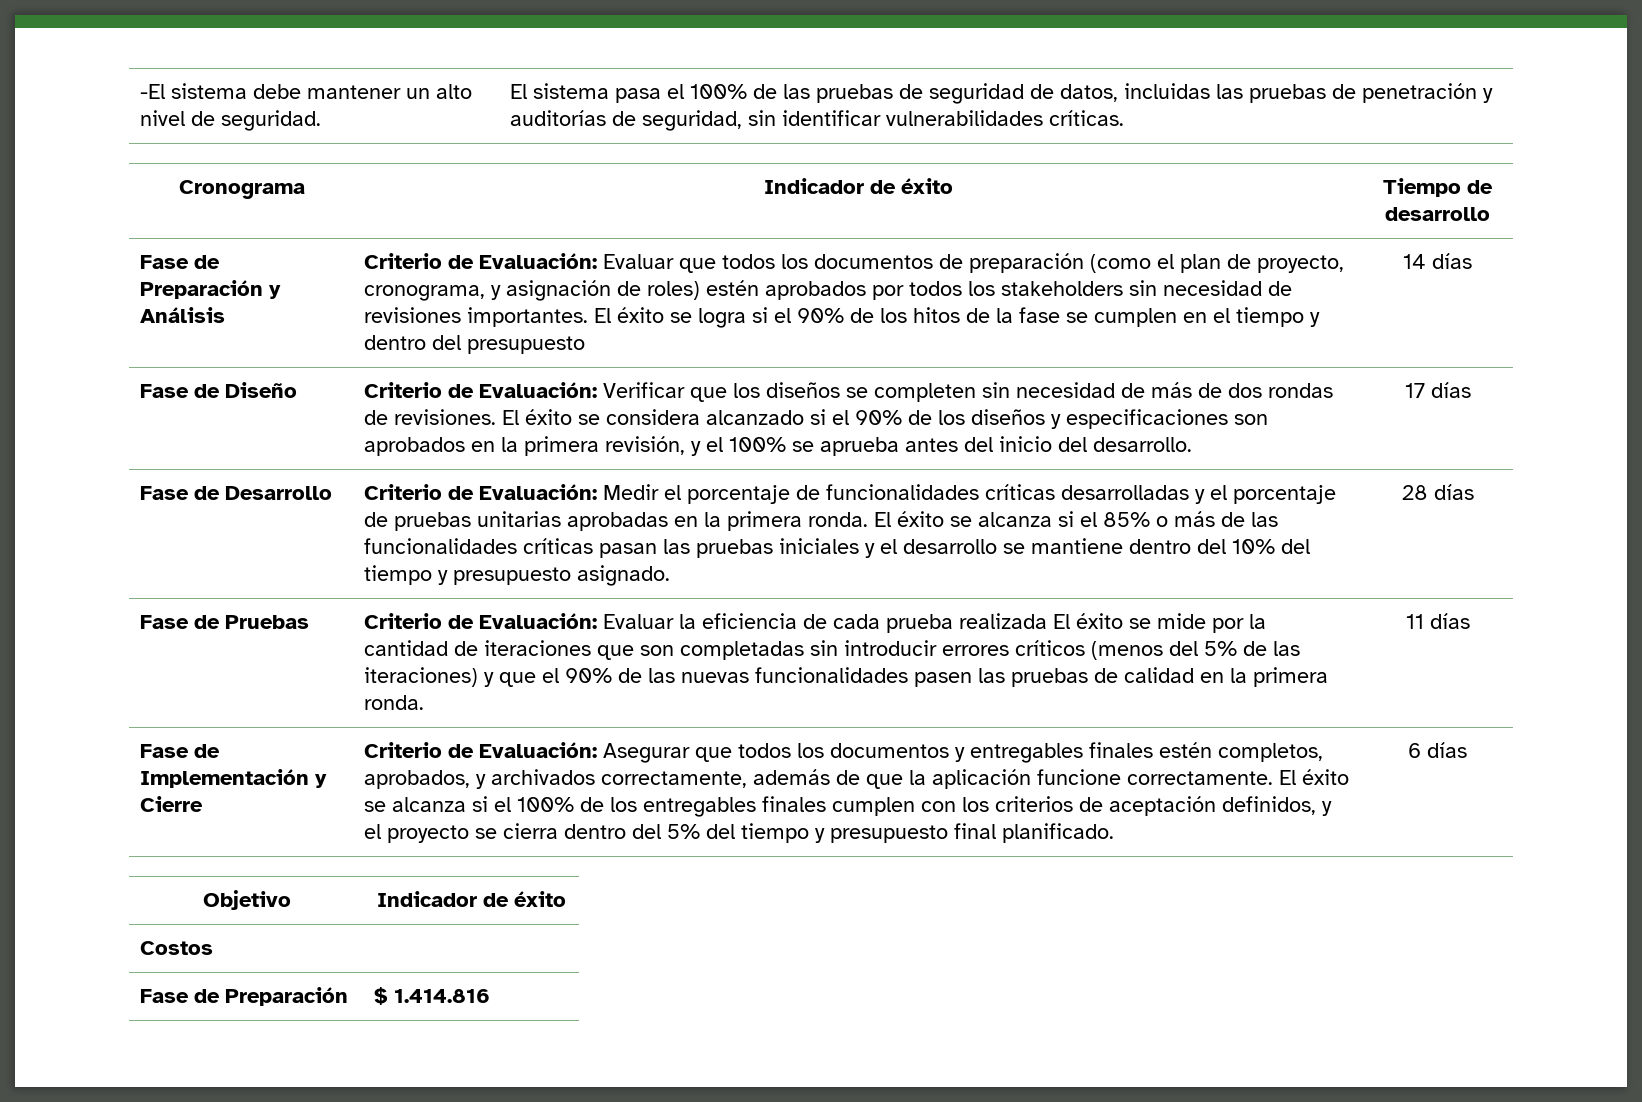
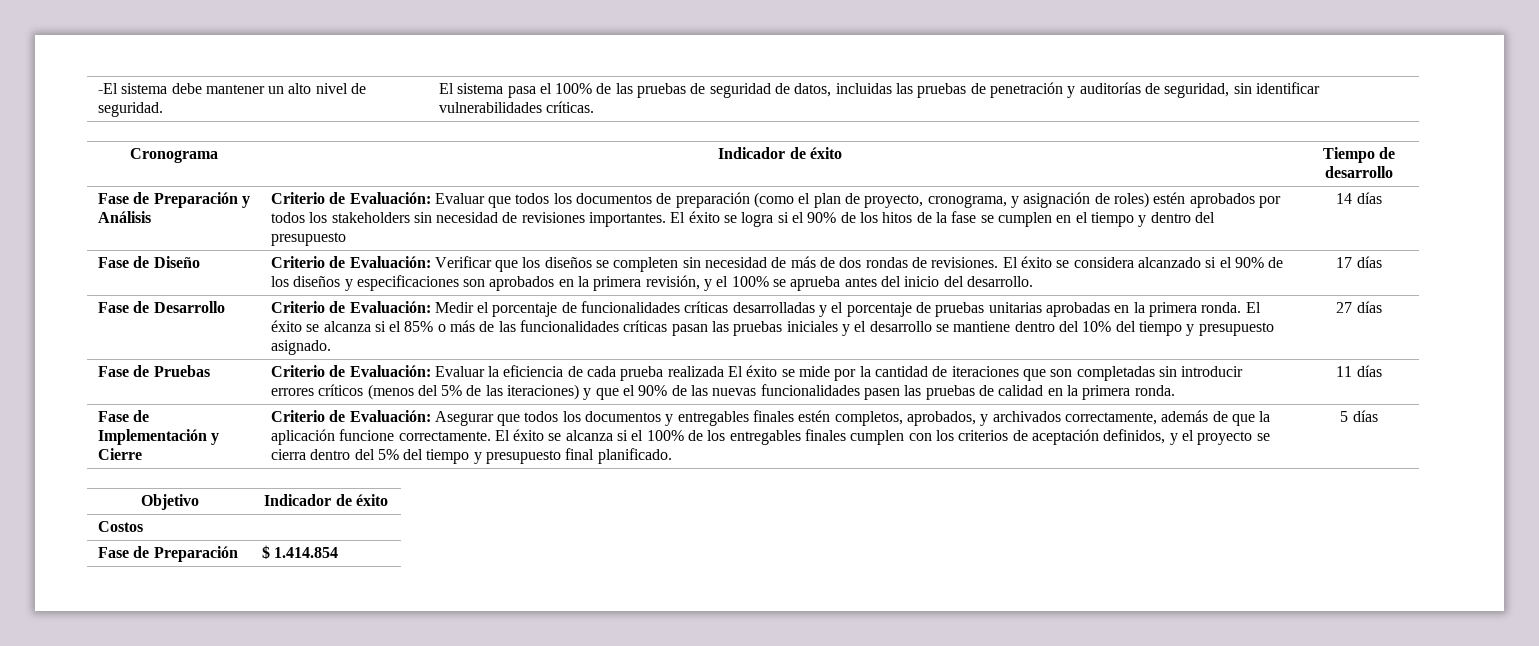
- 28 días
+ 27 días
- 6 días
+ 5 días
- Fase de Preparación | $ 1.414.816
+ Fase de Preparación | $ 1.414.854

